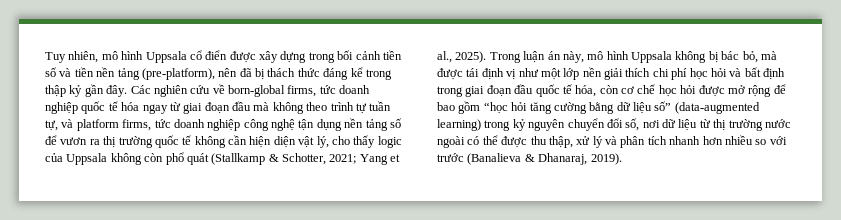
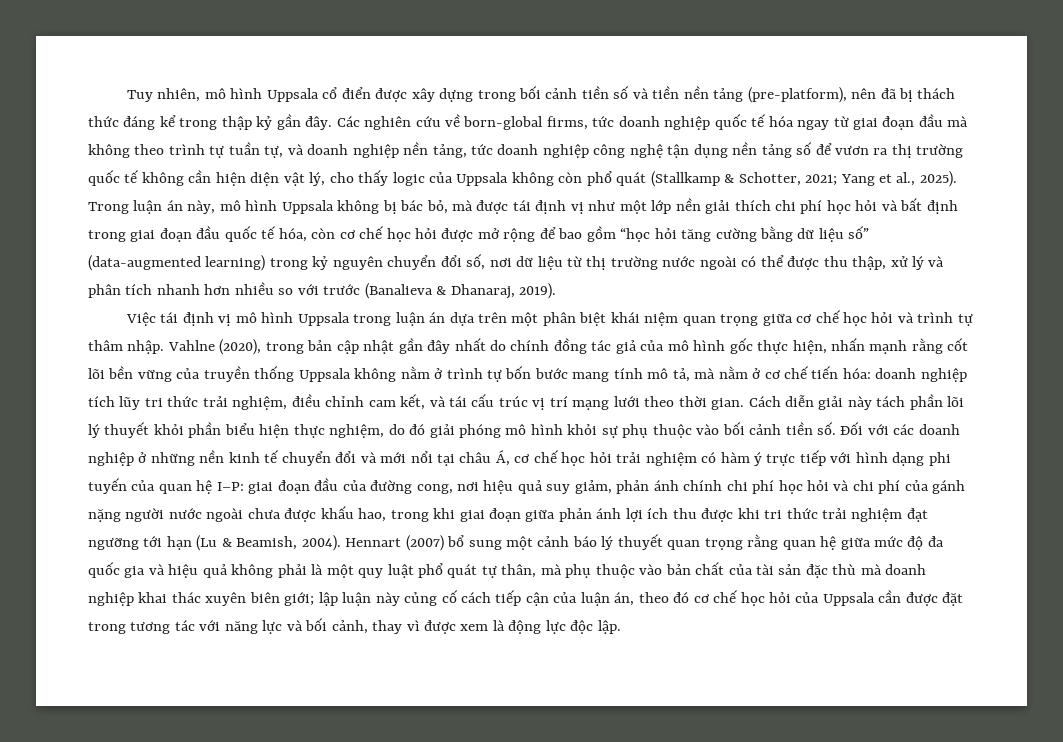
- Các nghiên cứu về born-global firms, tức doanh nghiệp quốc tế hóa ngay từ giai đoạn đầu mà không theo trình tự tuần tự, và platform firms, tức doanh nghiệp công nghệ tận dụng nền tảng số để vươn ra thị trường quốc tế không cần hiện diện vật lý, cho thấy logic của Uppsala không còn phổ quát (Stallkamp & Schotter, 2021;
+ Các nghiên cứu về born-global firms, tức doanh nghiệp quốc tế hóa ngay từ giai đoạn đầu mà không theo trình tự tuần tự, và doanh nghiệp nền tảng, tức doanh nghiệp công nghệ tận dụng nền tảng số để vươn ra thị trường quốc tế không cần hiện diện vật lý, cho thấy logic của Uppsala không còn phổ quát (Stallkamp & Schotter, 2021;
+ Việc tái định vị mô hình Uppsala trong luận án dựa trên một phân biệt khái niệm quan trọng giữa cơ chế học hỏi và trình tự thâm nhập. Vahlne (2020), trong bản cập nhật gần đây nhất do chính đồng tác giả của mô hình gốc thực hiện, nhấn mạnh rằng cốt lõi bền vững của truyền thống Uppsala không nằm ở trình tự bốn bước mang tính mô tả, mà nằm ở cơ chế tiến hóa: doanh nghiệp tích lũy tri thức trải nghiệm, điều chỉnh cam kết, và tái cấu trúc vị trí mạng lưới theo thời gian. Cách diễn giải này tách phần lõi lý thuyết khỏi phần biểu hiện thực nghiệm, do đó giải phóng mô hình khỏi sự phụ thuộc vào bối cảnh tiền số. Đối với các doanh nghiệp ở những nền kinh tế chuyển đổi và mới nổi tại châu Á, cơ chế học hỏi trải nghiệm có hàm ý trực tiếp với hình dạng phi tuyến của quan hệ I–P: giai đoạn đầu của đường cong, nơi hiệu quả suy giảm, phản ánh chính chi phí học hỏi và chi phí của gánh nặng người nước ngoài chưa được khấu hao, trong khi giai đoạn giữa phản ánh lợi ích thu được khi tri thức trải nghiệm đạt ngưỡng tới hạn (Lu & Beamish, 2004). Hennart (2007) bổ sung một cảnh báo lý thuyết quan trọng rằng quan hệ giữa mức độ đa quốc gia và hiệu quả không phải là một quy luật phổ quát tự thân, mà phụ thuộc vào bản chất của tài sản đặc thù mà doanh nghiệp khai thác xuyên biên giới; lập luận này củng cố cách tiếp cận của luận án, theo đó cơ chế học hỏi của Uppsala cần được đặt trong tương tác với năng lực và bối cảnh, thay vì được xem là động lực độc lập.

